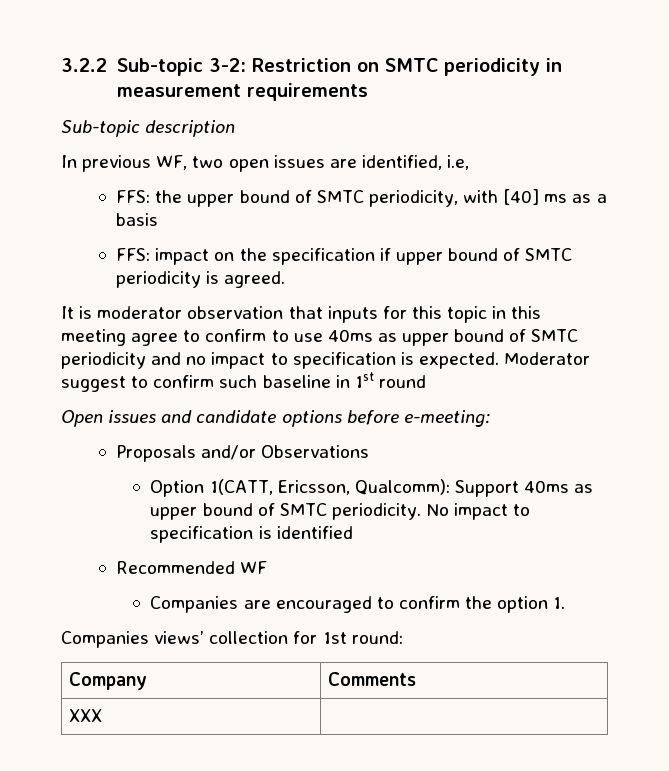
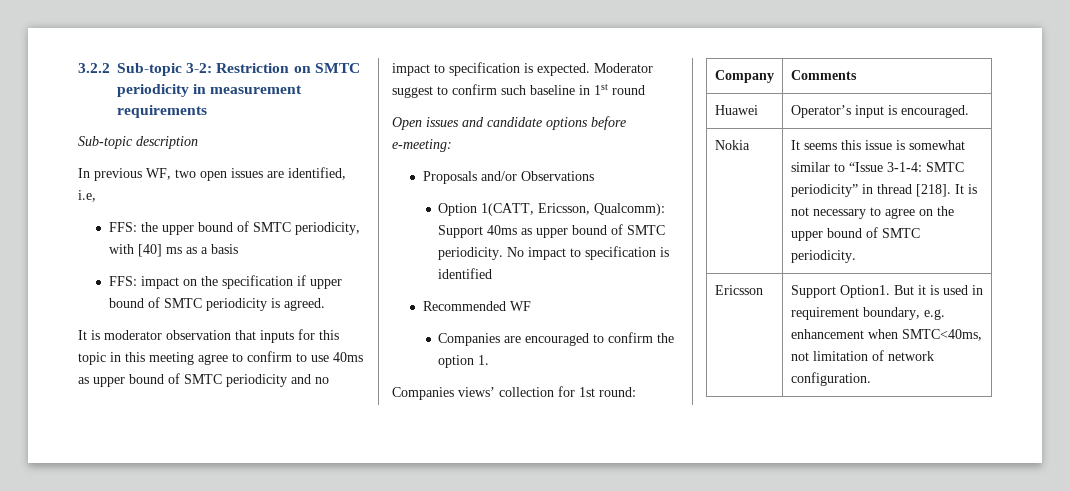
- XXX |
+ Huawei | Operator’s input is encouraged.
+ Nokia | It seems this issue is somewhat similar to “Issue 3-1-4: SMTC periodicity” in thread [218]. It is not necessary to agree on the upper bound of SMTC periodicity.
+ Ericsson | Support Option1. But it is used in requirement boundary, e.g. enhancement when SMTC<40ms, not limitation of network configuration.

